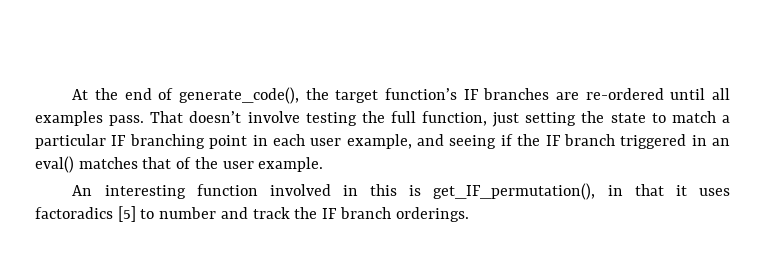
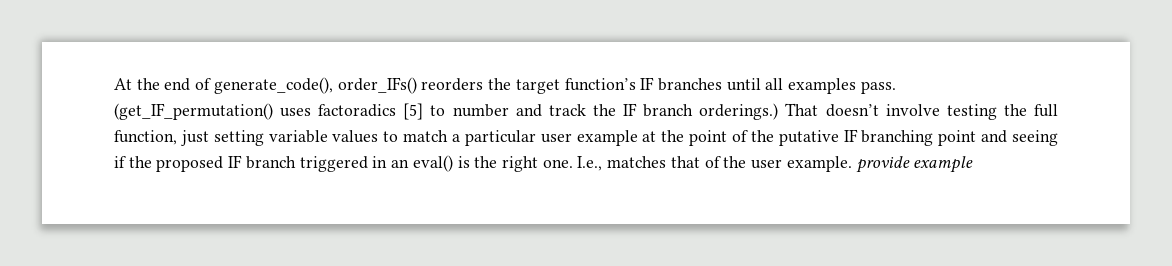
- At the end of generate_code(), the target function’s IF branches are re-ordered until all examples pass.
+ At the end of generate_code(), order_IFs() reorders the target function’s IF branches until all examples pass.
- That doesn’t involve testing the full function, just setting the state to match a particular IF branching point in each user example, and seeing if the IF branch triggered in an eval() matches that of the user example.
- An interesting function involved in this is get_IF_permutation(), in that it uses factoradics [5] to number and track the IF branch orderings.
+ (get_IF_permutation() uses factoradics [5] to number and track the IF branch orderings.) That doesn’t involve testing the full function, just setting variable values to match a particular user example at the point of the putative IF branching point and seeing if the proposed IF branch triggered in an eval() is the right one. I.e., matches that of the user example. provide example

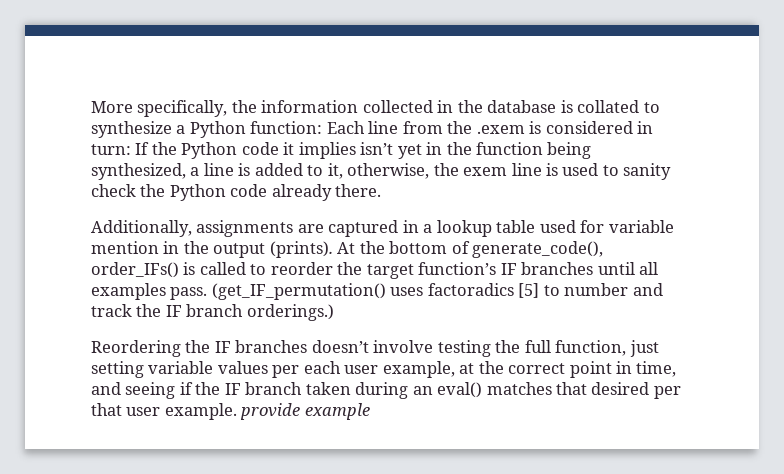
+ More specifically, the information collected in the database is collated to synthesize a Python function: Each line from the .exem is considered in turn: If the Python code it implies isn’t yet in the function being synthesized, a line is added to it, otherwise, the exem line is used to sanity check the Python code already there.
+ Additionally, assignments are captured in a lookup table used for variable mention in the output (prints).
- At the end of generate_code(), order_IFs() reorders the target function’s IF branches until all examples pass.
+ At the bottom of generate_code(), order_IFs() is called to reorder the target function’s IF branches until all examples pass.
- (get_IF_permutation() uses factoradics [5] to number and track the IF branch orderings.) That doesn’t involve testing the full function, just setting variable values to match a particular user example at the point of the putative IF branching point and seeing if the proposed IF branch triggered in an eval() is the right one. I.e., matches that of the user example. provide example
+ (get_IF_permutation() uses factoradics [5] to number and track the IF branch orderings.)
+ Reordering the IF branches doesn’t involve testing the full function, just setting variable values per each user example, at the correct point in time, and seeing if the IF branch taken during an eval() matches that desired per that user example. provide example

